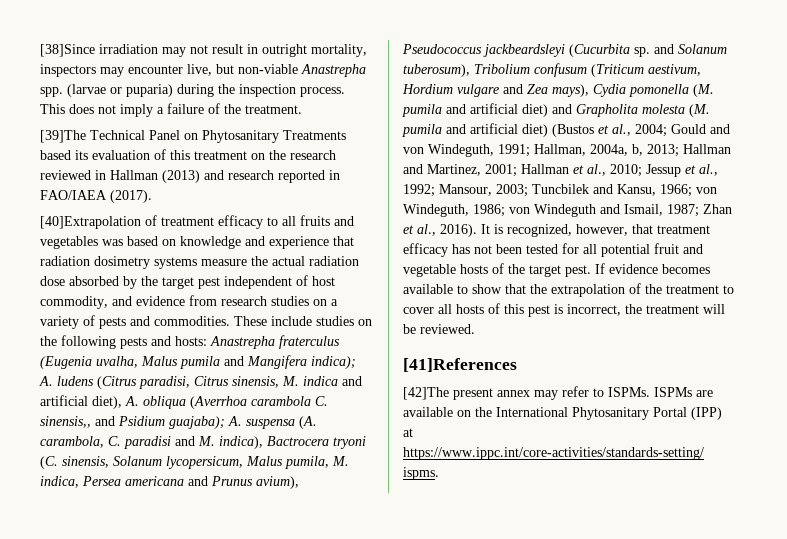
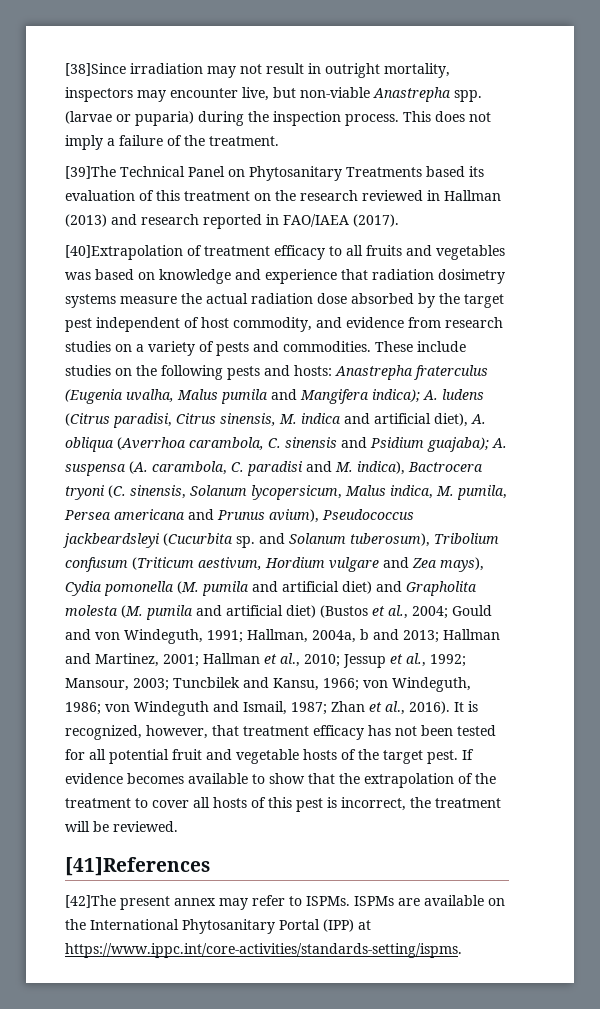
- A. ludens (Citrus paradisi, Citrus sinensis, M. indica and artificial diet), A. obliqua (Averrhoa carambola C. sinensis,, and Psidium guajaba);
+ A. ludens (Citrus paradisi, Citrus sinensis, M. indica and artificial diet), A. obliqua (Averrhoa carambola, C. sinensis and Psidium guajaba);
- A. suspensa (A. carambola, C. paradisi and M. indica), Bactrocera tryoni (C. sinensis, Solanum lycopersicum, Malus pumila, M. indica, Persea americana and Prunus avium), Pseudococcus jackbeardsleyi (Cucurbita sp. and Solanum tuberosum), Tribolium confusum (Triticum aestivum, Hordium vulgare and Zea mays), Cydia pomonella (M. pumila and artificial diet) and Grapholita molesta (M. pumila and artificial diet) (Bustos et al., 2004;
+ A. suspensa (A. carambola, C. paradisi and M. indica), Bactrocera tryoni (C. sinensis, Solanum lycopersicum, Malus indica, M. pumila, Persea americana and Prunus avium), Pseudococcus jackbeardsleyi (Cucurbita sp. and Solanum tuberosum), Tribolium confusum (Triticum aestivum, Hordium vulgare and Zea mays), Cydia pomonella (M. pumila and artificial diet) and Grapholita molesta (M. pumila and artificial diet) (Bustos et al., 2004;
- Hallman, 2004a, b, 2013;
+ Hallman, 2004a, b and 2013;

